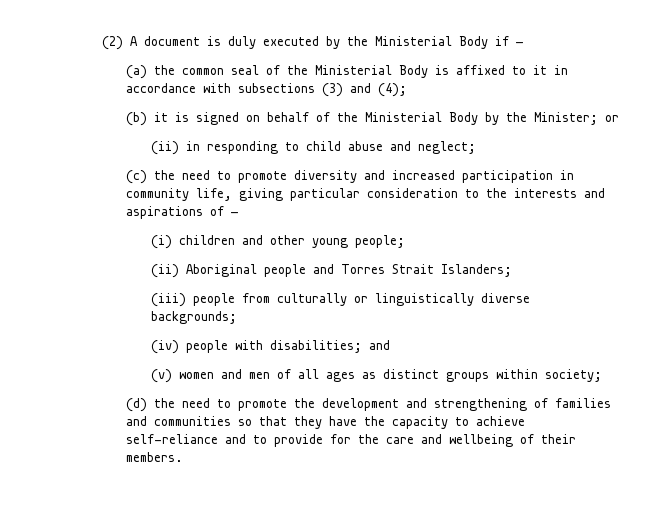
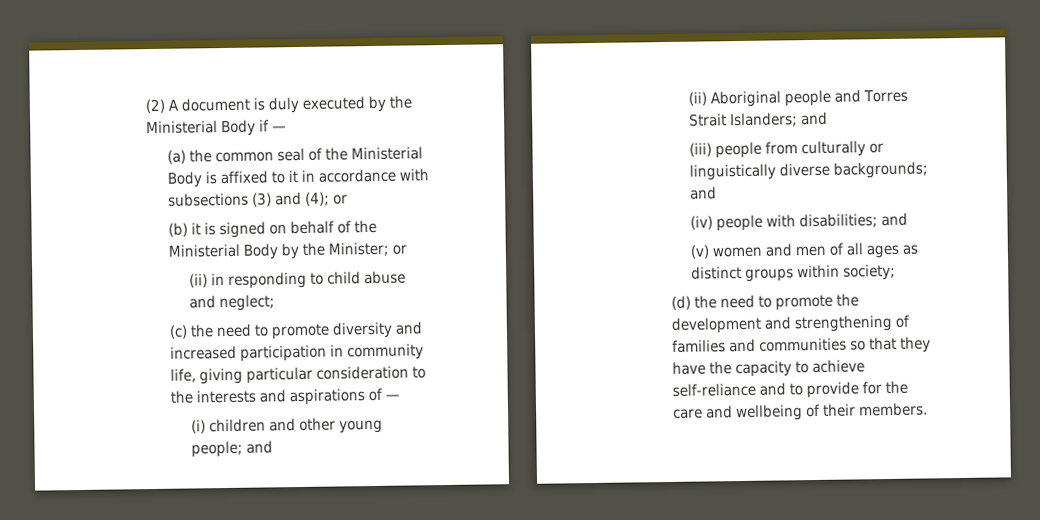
- (a) the common seal of the Ministerial Body is affixed to it in accordance with subsections (3) and (4);
+ (a) the common seal of the Ministerial Body is affixed to it in accordance with subsections (3) and (4); or
- (i) children and other young people;
+ (i) children and other young people; and
- (ii) Aboriginal people and Torres Strait Islanders;
+ (ii) Aboriginal people and Torres Strait Islanders; and
- (iii) people from culturally or linguistically diverse backgrounds;
+ (iii) people from culturally or linguistically diverse backgrounds; and

